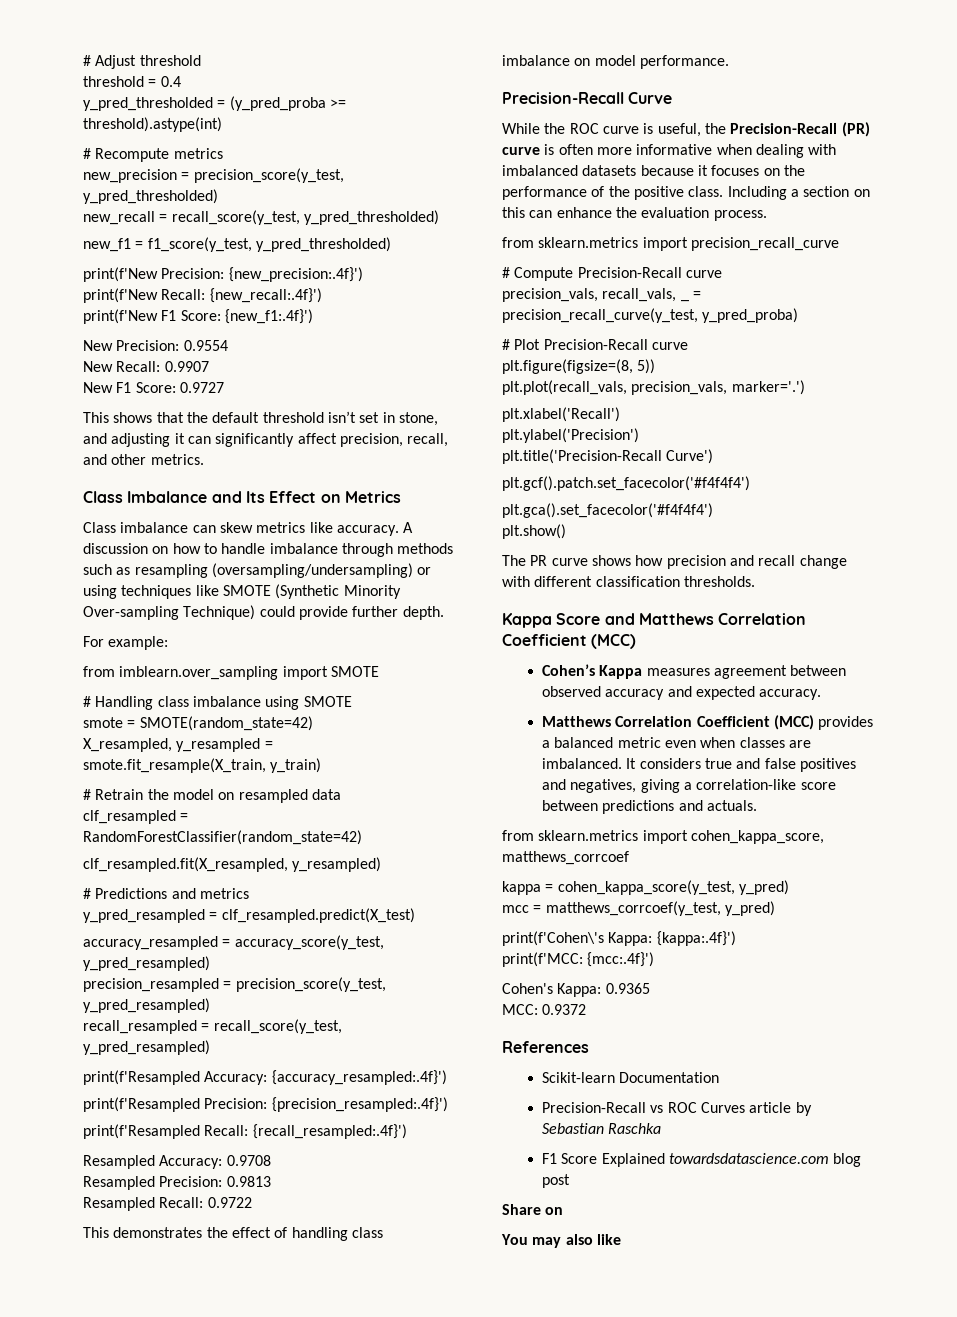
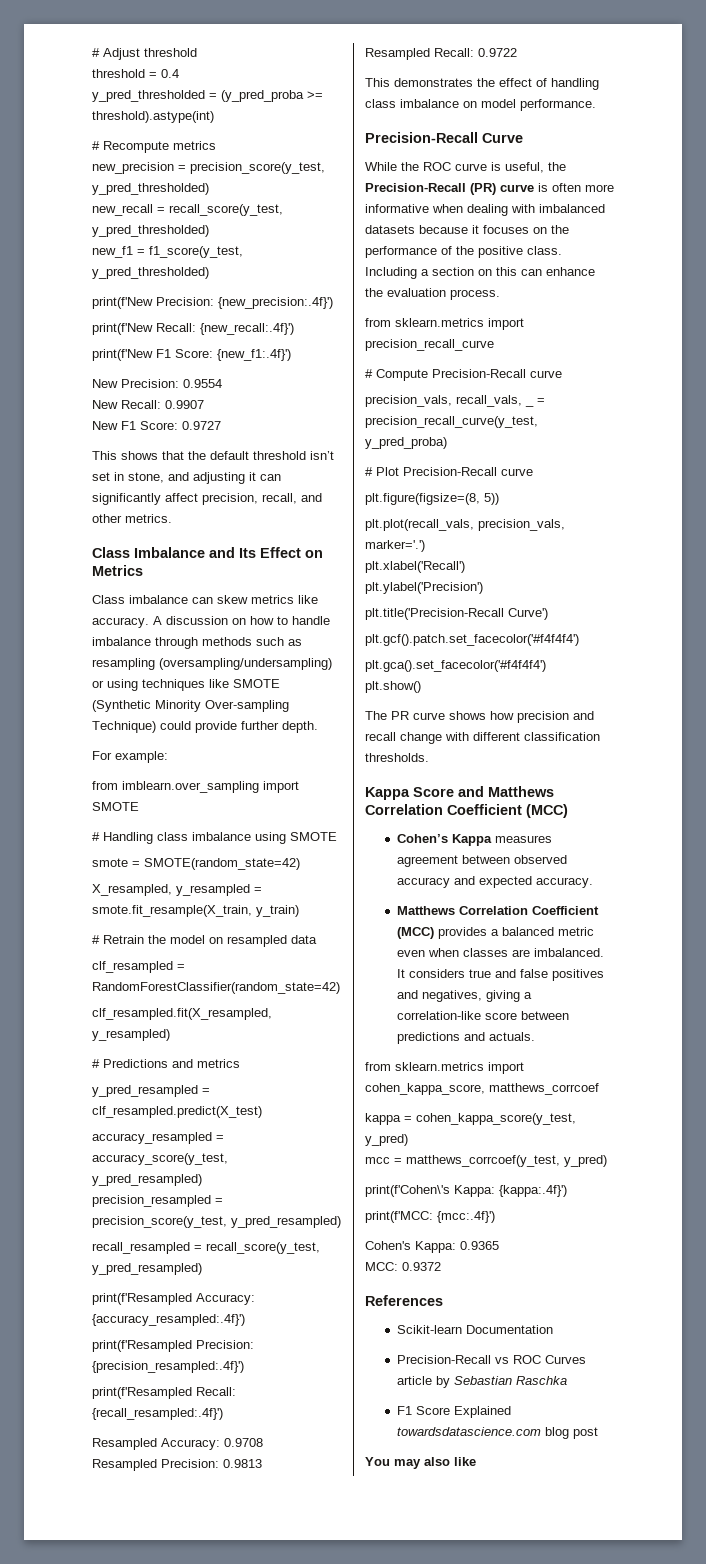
- Share on

